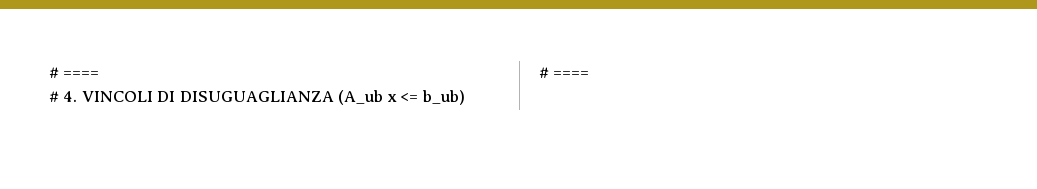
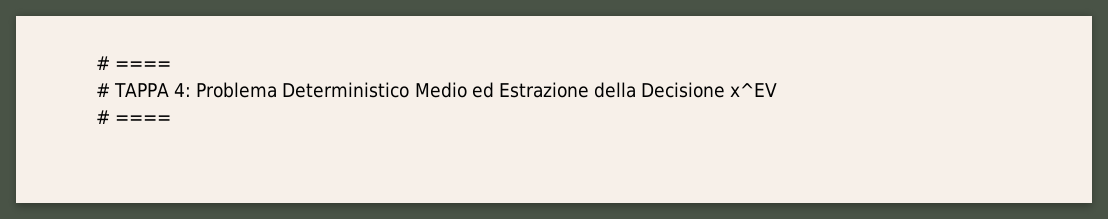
- # 4. VINCOLI DI DISUGUAGLIANZA (A_ub x <= b_ub)
+ # TAPPA 4: Problema Deterministico Medio ed Estrazione della Decisione x^EV

